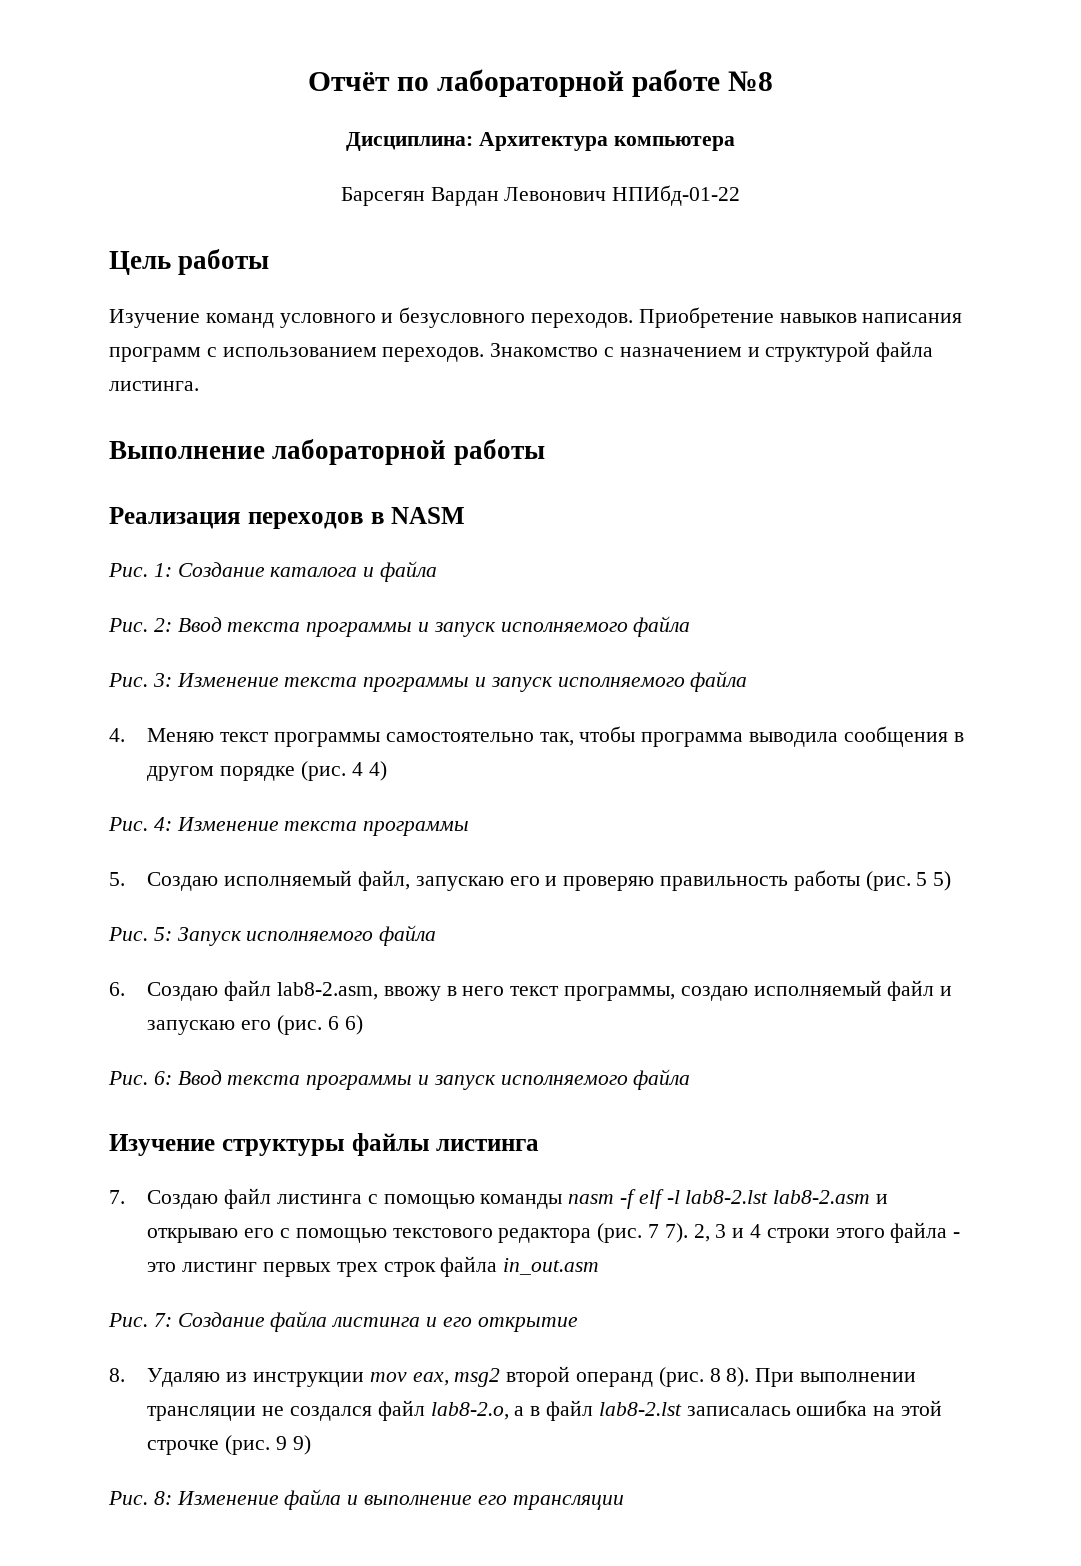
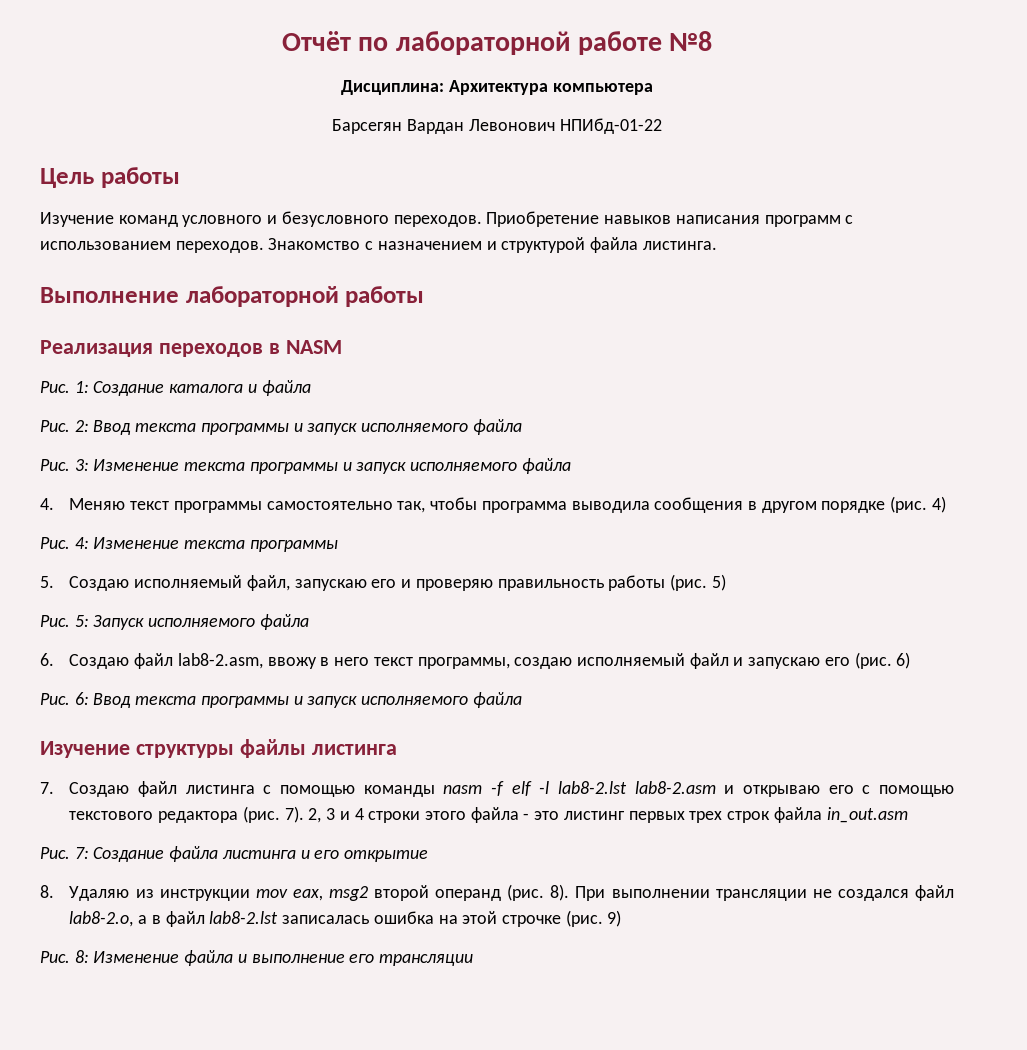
- 4 4)
+ 4)
- 5 5)
+ 5)
- 6 6)
+ 6)
- 7 7).
+ 7).
- 8 8).
+ 8).
- 9 9)
+ 9)

